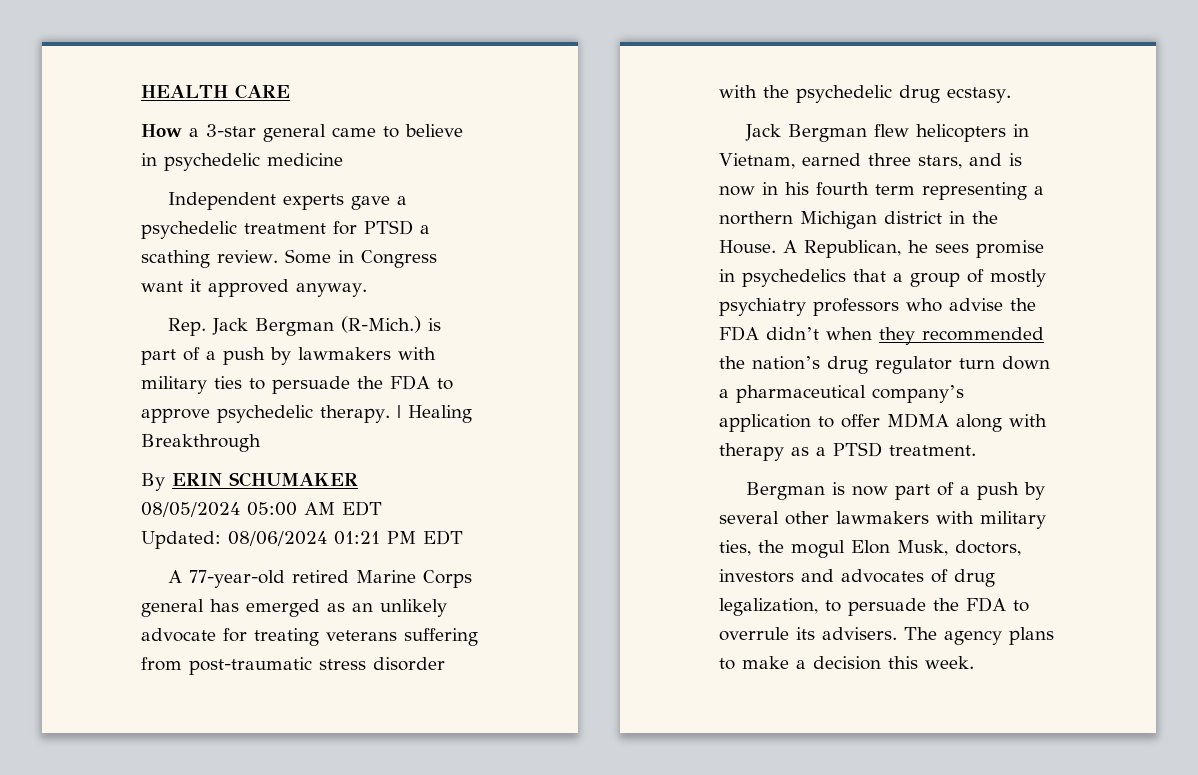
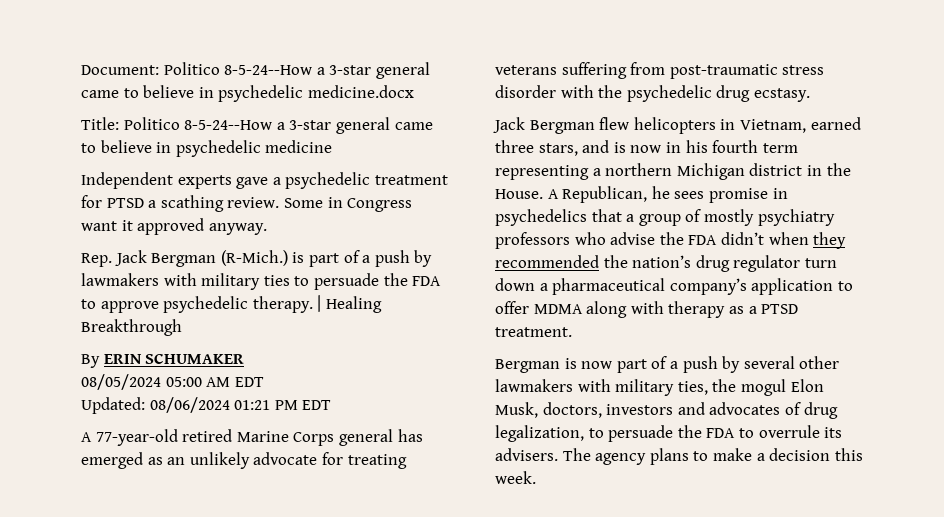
- HEALTH CARE
- How a 3-star general came to believe in psychedelic medicine
+ Document: Politico 8-5-24--How a 3-star general came to believe in psychedelic medicine.docx
+ Title: Politico 8-5-24--How a 3-star general came to believe in psychedelic medicine

